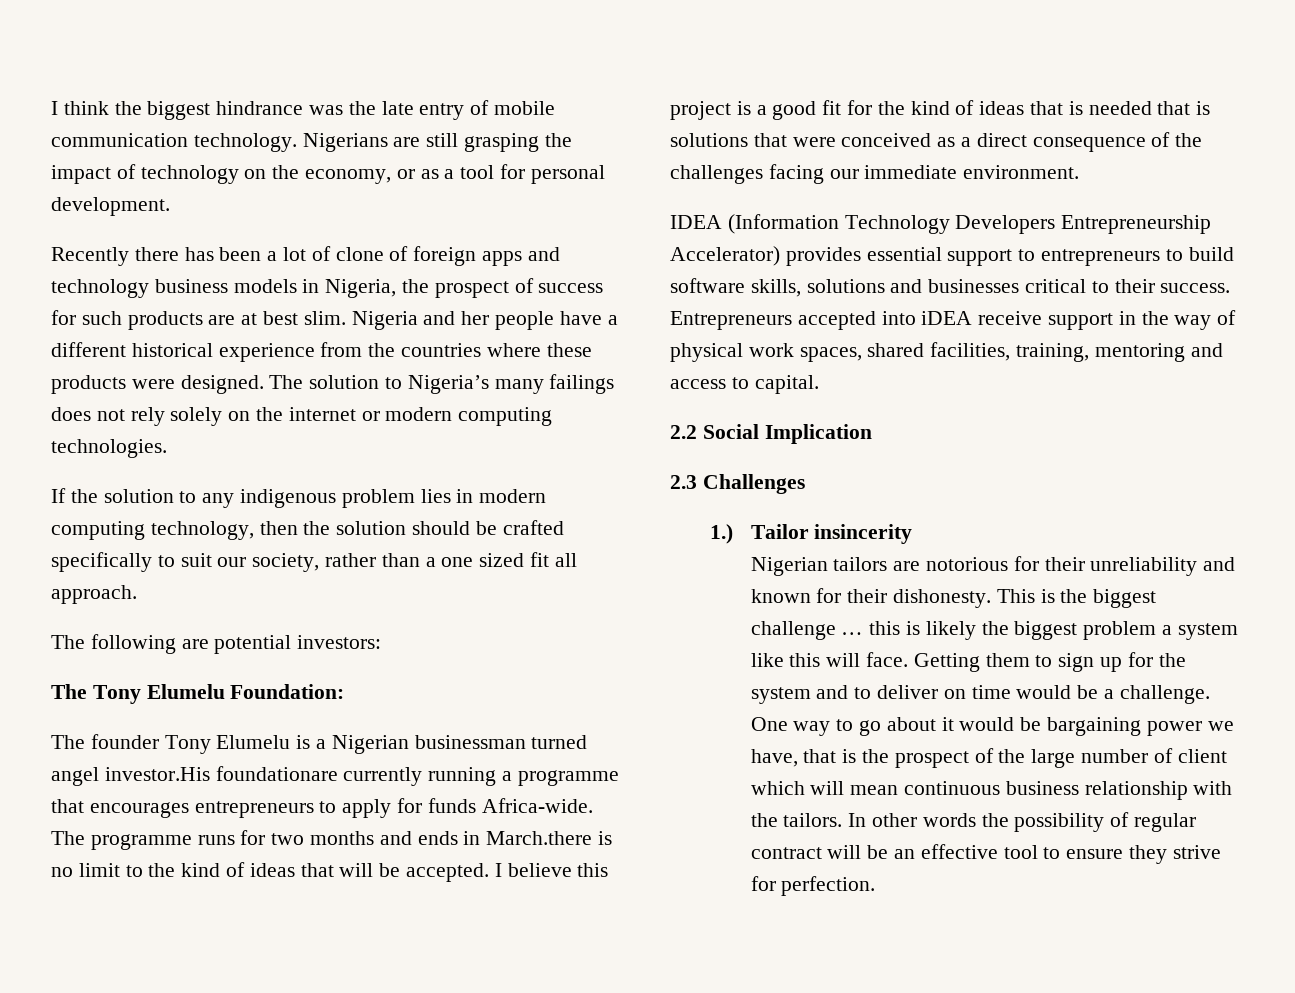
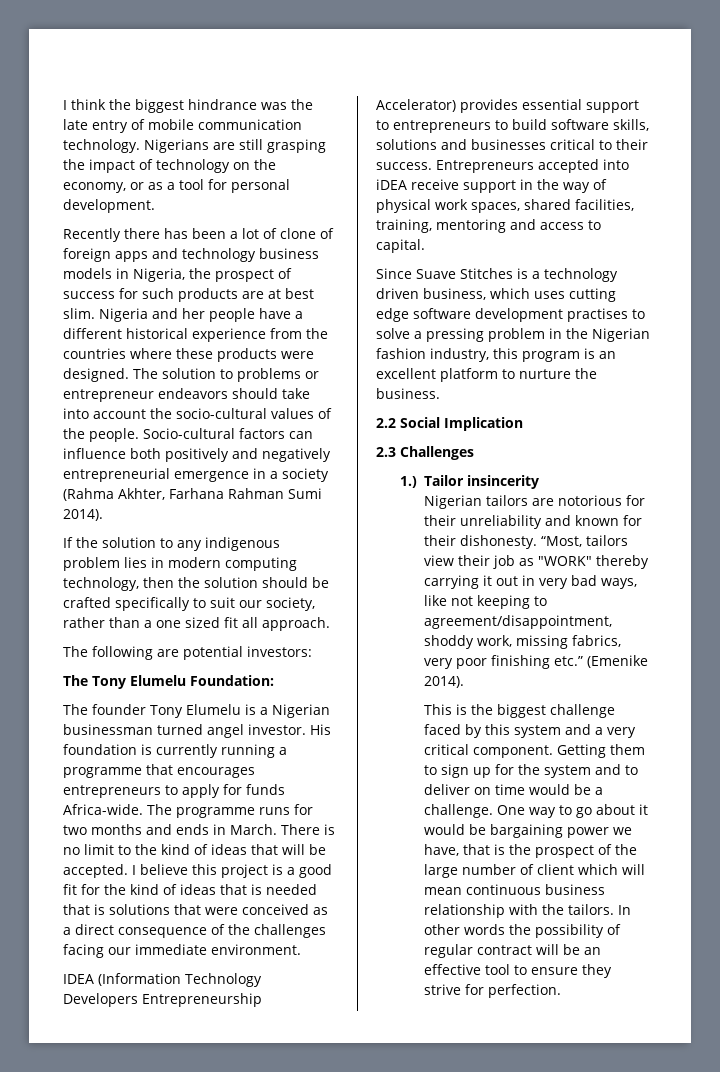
- The solution to Nigeria’s many failings does not rely solely on the internet or modern computing technologies.
+ The solution to problems or entrepreneur endeavors should take into account the socio-cultural values of the people. Socio-cultural factors can influence both positively and negatively entrepreneurial emergence in a society (Rahma Akhter, Farhana Rahman Sumi 2014).
- The founder Tony Elumelu is a Nigerian businessman turned angel investor.His foundationare currently running a programme that encourages entrepreneurs to apply for funds Africa-wide.
+ The founder Tony Elumelu is a Nigerian businessman turned angel investor. His foundation is currently running a programme that encourages entrepreneurs to apply for funds Africa-wide.
- The programme runs for two months and ends in March.there is no limit to the kind of ideas that will be accepted.
+ The programme runs for two months and ends in March. There is no limit to the kind of ideas that will be accepted.
+ Since Suave Stitches is a technology driven business, which uses cutting edge software development practises to solve a pressing problem in the Nigerian fashion industry, this program is an excellent platform to nurture the business.
- Nigerian tailors are notorious for their unreliability and known for their dishonesty. This is the biggest challenge … this is likely the biggest problem a system like this will face.
+ Nigerian tailors are notorious for their unreliability and known for their dishonesty. “Most, tailors view their job as "WORK" thereby carrying it out in very bad ways, like not keeping to agreement/disappointment, shoddy work, missing fabrics, very poor finishing etc.” (Emenike 2014).
+ This is the biggest challenge faced by this system and a very critical component.

